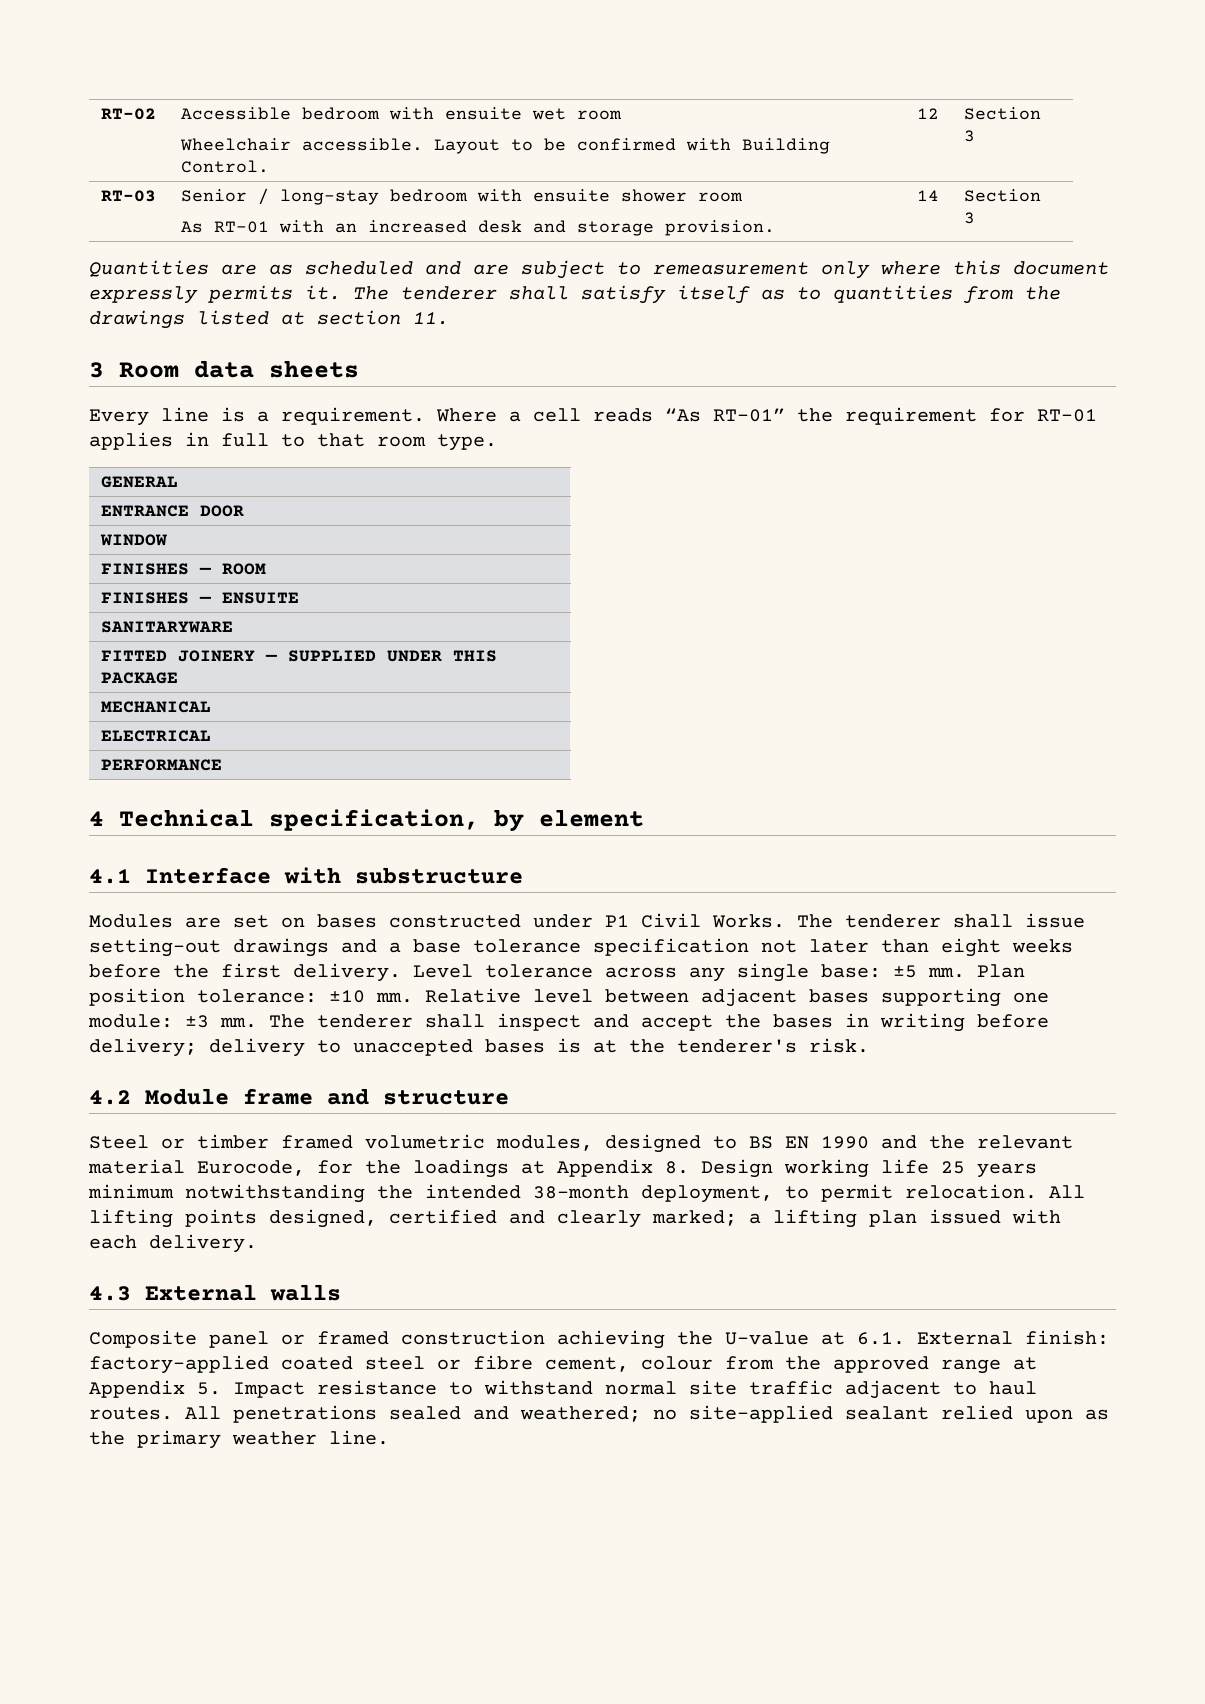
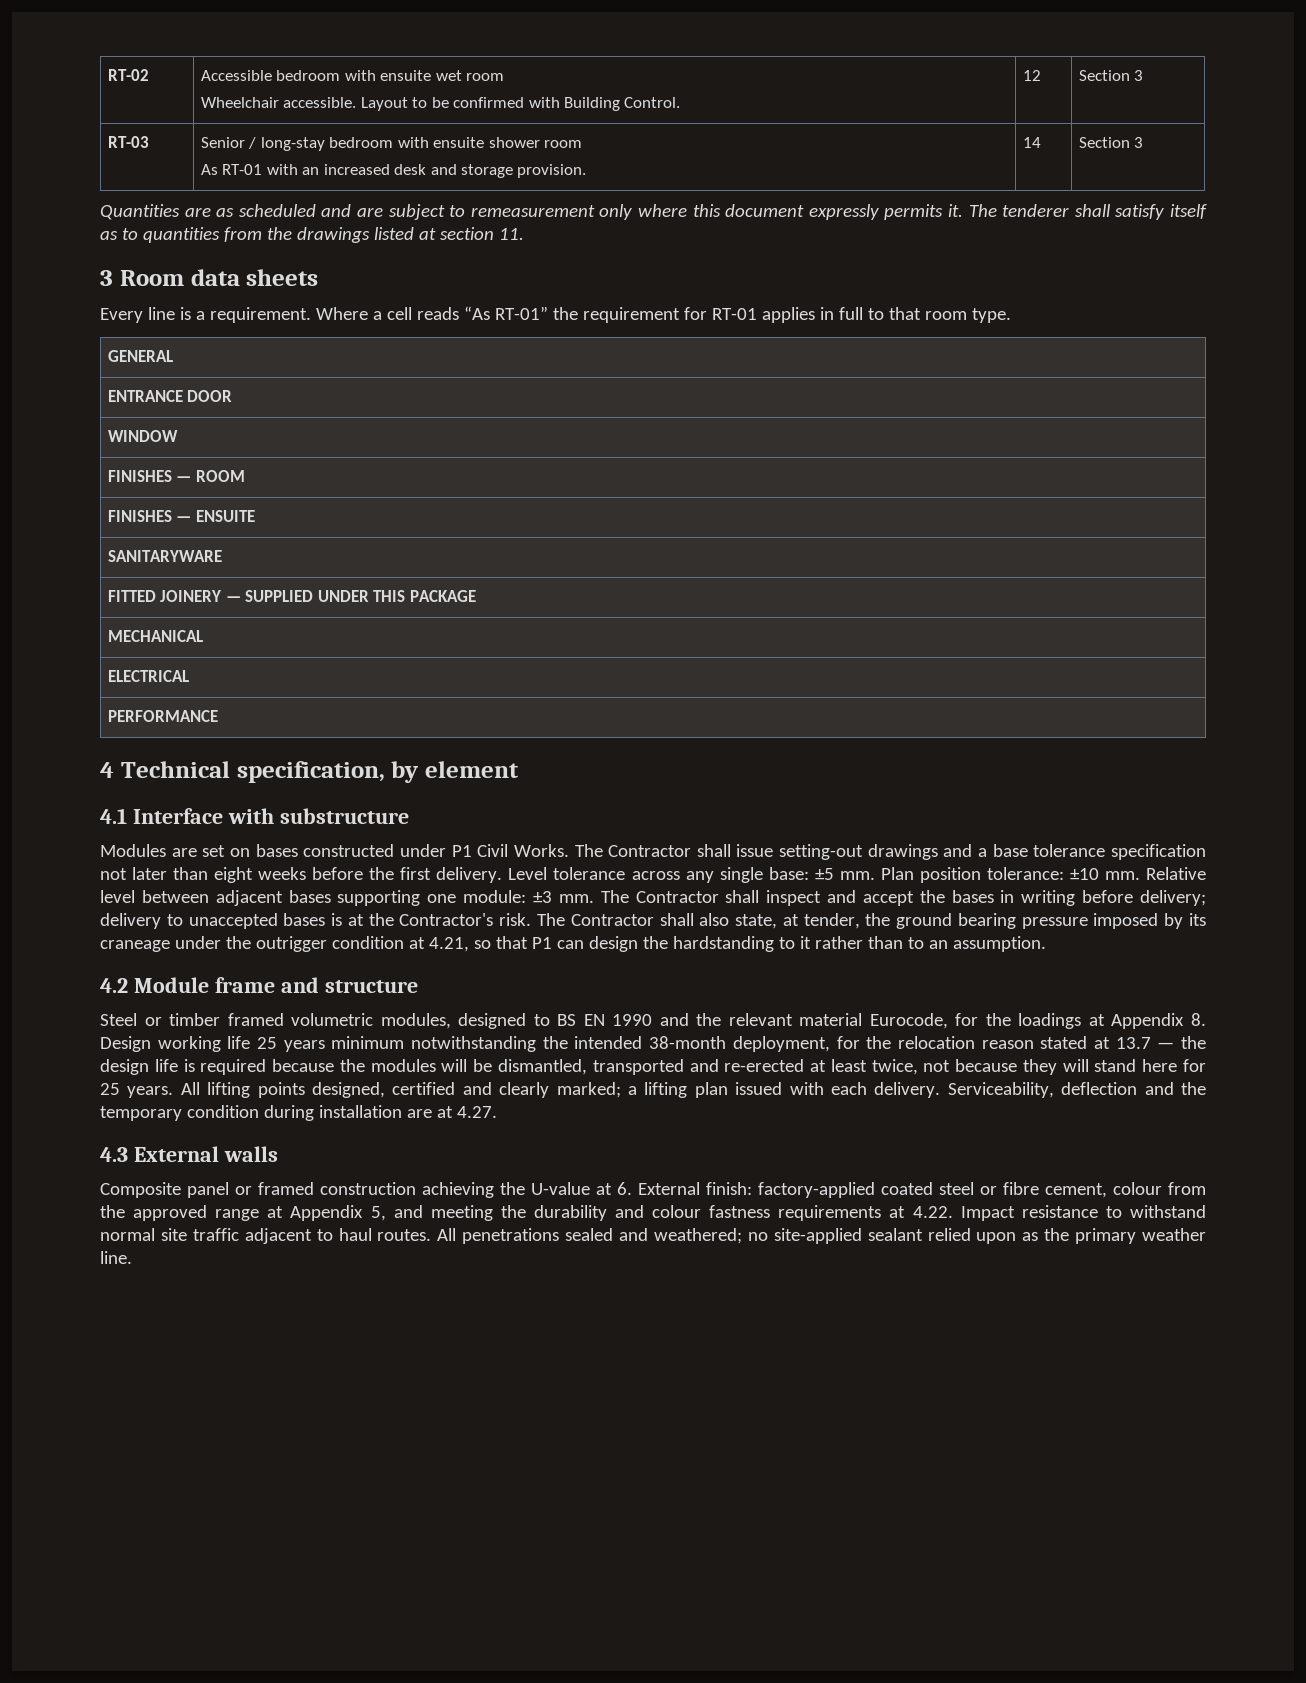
- The tenderer shall issue setting-out drawings and a base tolerance specification not later than eight weeks before the first delivery.
+ The Contractor shall issue setting-out drawings and a base tolerance specification not later than eight weeks before the first delivery.
- The tenderer shall inspect and accept the bases in writing before delivery; delivery to unaccepted bases is at the tenderer's risk.
+ The Contractor shall inspect and accept the bases in writing before delivery; delivery to unaccepted bases is at the Contractor's risk. The Contractor shall also state, at tender, the ground bearing pressure imposed by its craneage under the outrigger condition at 4.21, so that P1 can design the hardstanding to it rather than to an assumption.
- Steel or timber framed volumetric modules, designed to BS EN 1990 and the relevant material Eurocode, for the loadings at Appendix 8. Design working life 25 years minimum notwithstanding the intended 38-month deployment, to permit relocation.
+ Steel or timber framed volumetric modules, designed to BS EN 1990 and the relevant material Eurocode, for the loadings at Appendix 8. Design working life 25 years minimum notwithstanding the intended 38-month deployment, for the relocation reason stated at 13.7 — the design life is required because the modules will be dismantled, transported and re-erected at least twice, not because they will stand here for 25 years.
+ Serviceability, deflection and the temporary condition during installation are at 4.27.
- Composite panel or framed construction achieving the U-value at 6.1. External finish: factory-applied coated steel or fibre cement, colour from the approved range at Appendix 5. Impact resistance to withstand normal site traffic adjacent to haul routes.
+ Composite panel or framed construction achieving the U-value at 6. External finish: factory-applied coated steel or fibre cement, colour from the approved range at Appendix 5, and meeting the durability and colour fastness requirements at 4.22. Impact resistance to withstand normal site traffic adjacent to haul routes.

